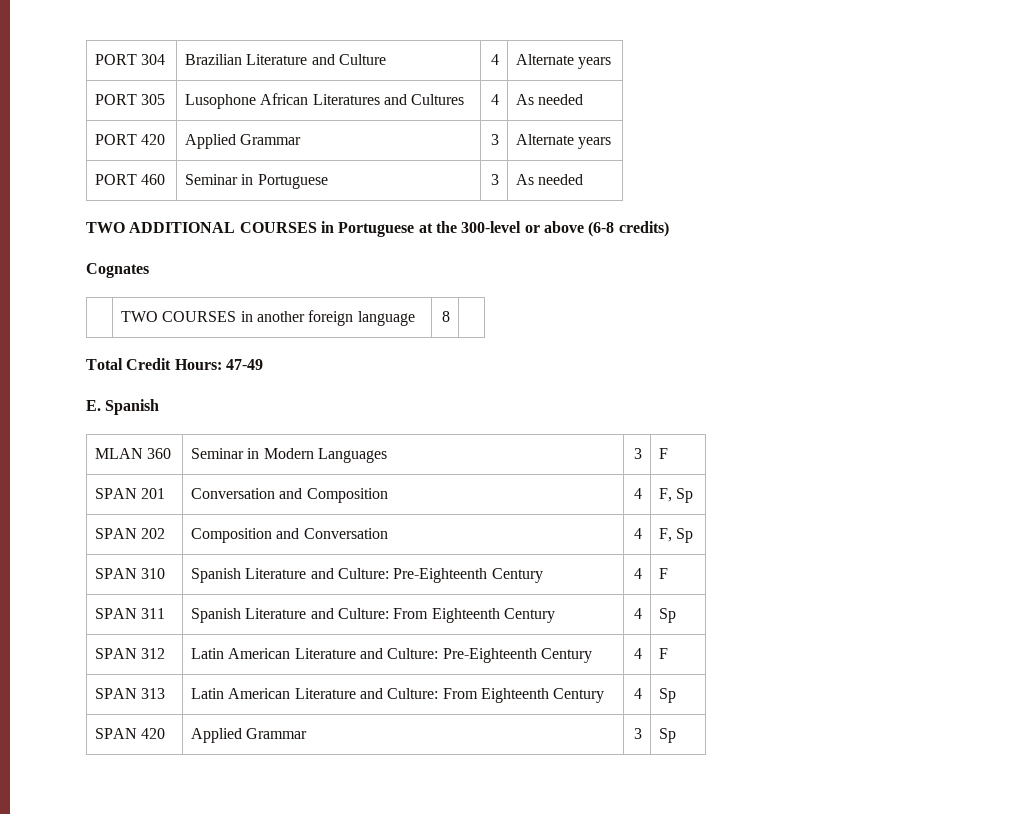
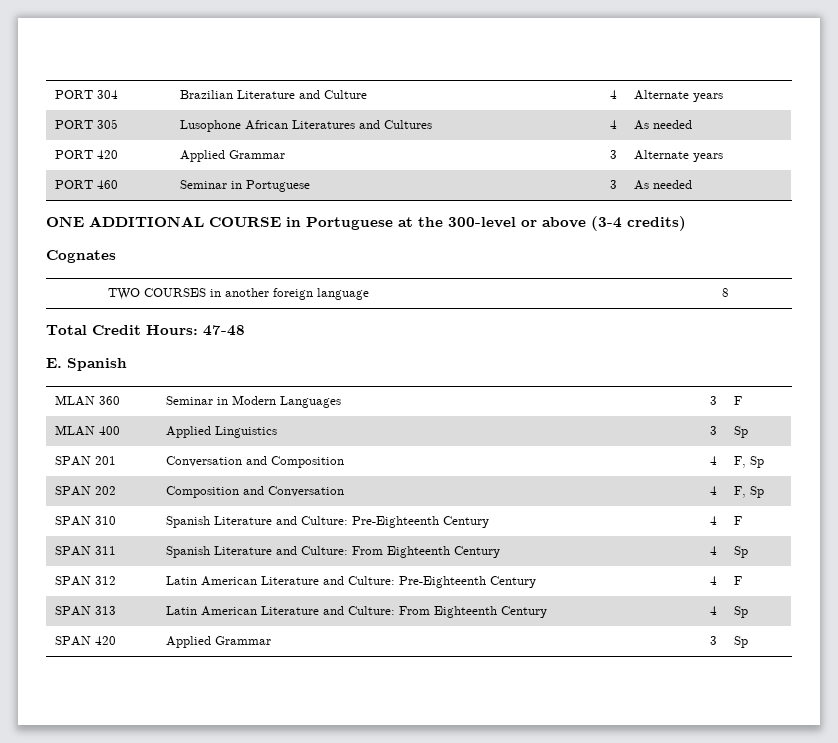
- TWO ADDITIONAL COURSES in Portuguese at the 300-level or above (6-8 credits)
+ ONE ADDITIONAL COURSE in Portuguese at the 300-level or above (3-4 credits)
- Total Credit Hours: 47-49
+ Total Credit Hours: 47-48
+ MLAN 400 | Applied Linguistics | 3 | Sp

